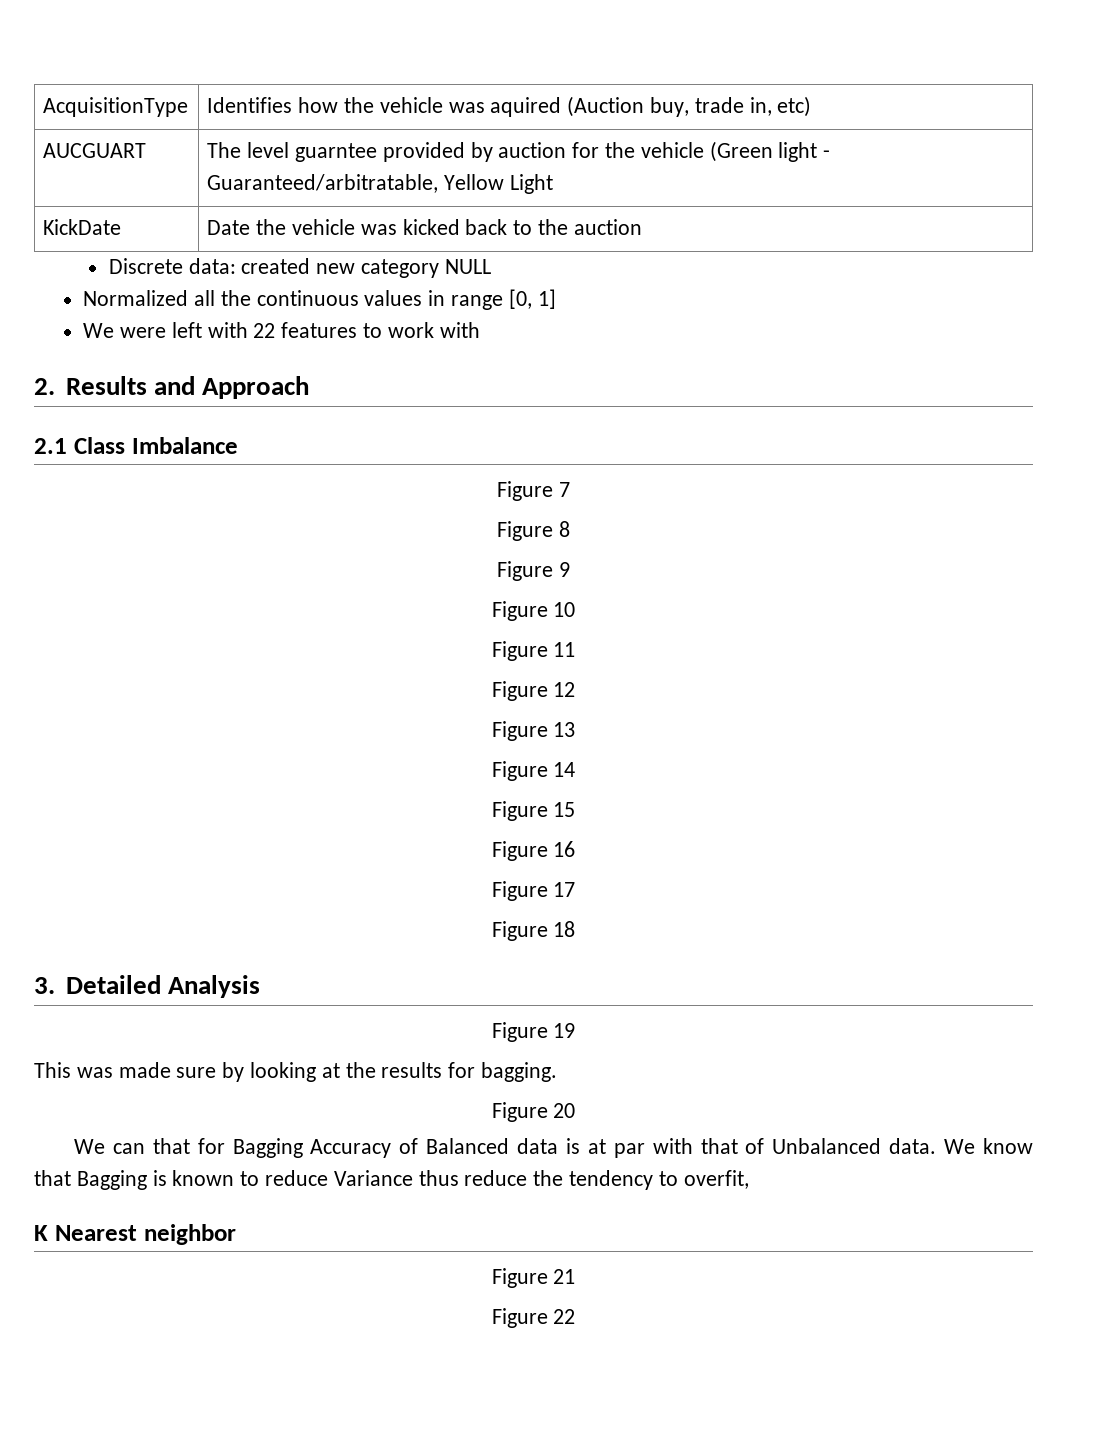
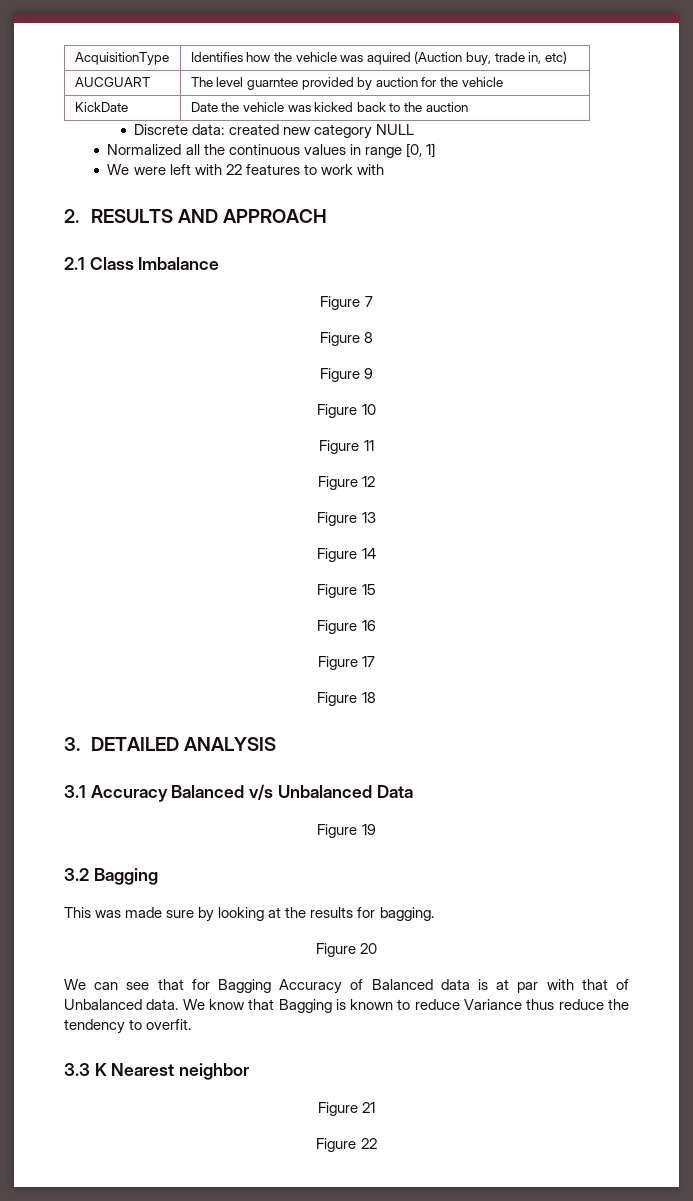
- AUCGUART | The level guarntee provided by auction for the vehicle (Green light - Guaranteed/arbitratable, Yellow Light
+ AUCGUART | The level guarntee provided by auction for the vehicle
- 2. Results and Approach
+ 2. RESULTS AND APPROACH
- 3. Detailed Analysis
+ 3. DETAILED ANALYSIS
+ 3.1 Accuracy Balanced v/s Unbalanced Data
+ 3.2 Bagging
- We can that for Bagging Accuracy of Balanced data is at par with that of Unbalanced data.
+ We can see that for Bagging Accuracy of Balanced data is at par with that of Unbalanced data.
- We know that Bagging is known to reduce Variance thus reduce the tendency to overfit,
- K Nearest neighbor
+ We know that Bagging is known to reduce Variance thus reduce the tendency to overfit.
+ 3.3 K Nearest neighbor

